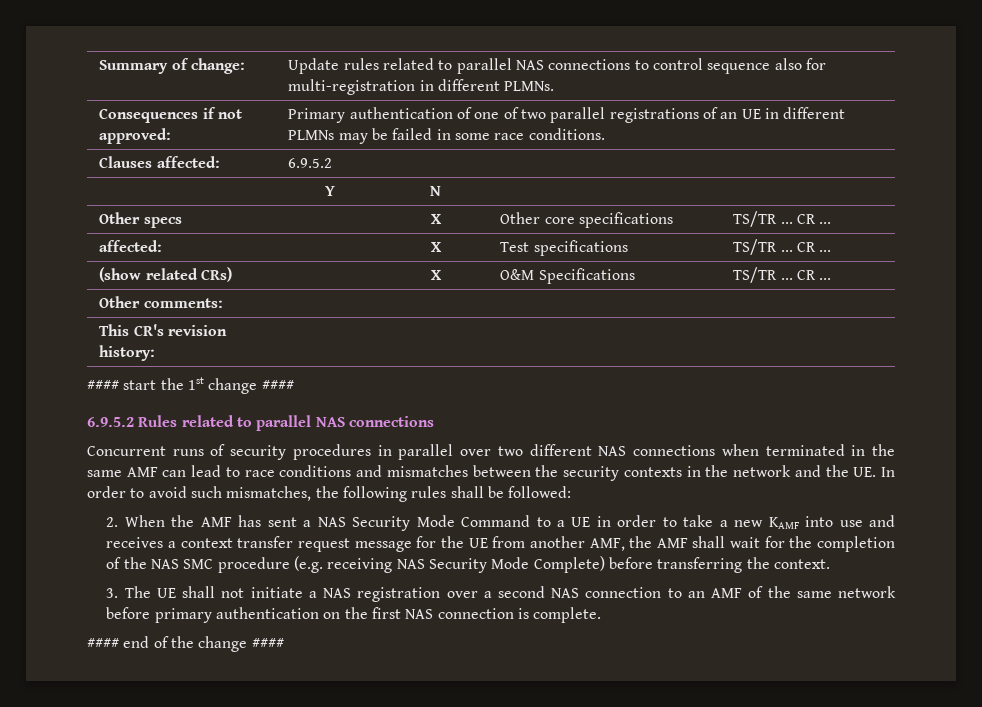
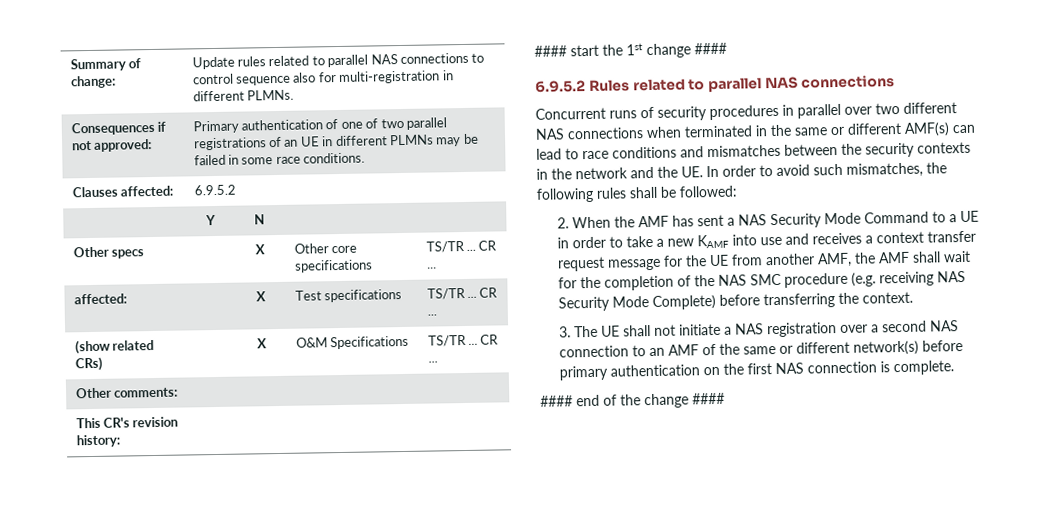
- Concurrent runs of security procedures in parallel over two different NAS connections when terminated in the same AMF can lead to race conditions and mismatches between the security contexts in the network and the UE. In order to avoid such mismatches, the following rules shall be followed:
+ Concurrent runs of security procedures in parallel over two different NAS connections when terminated in the same or different AMF(s) can lead to race conditions and mismatches between the security contexts in the network and the UE. In order to avoid such mismatches, the following rules shall be followed:
- 3. The UE shall not initiate a NAS registration over a second NAS connection to an AMF of the same network before primary authentication on the first NAS connection is complete.
+ 3. The UE shall not initiate a NAS registration over a second NAS connection to an AMF of the same or different network(s) before primary authentication on the first NAS connection is complete.

